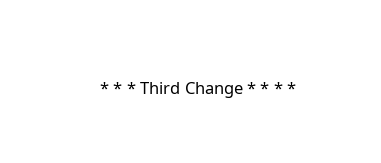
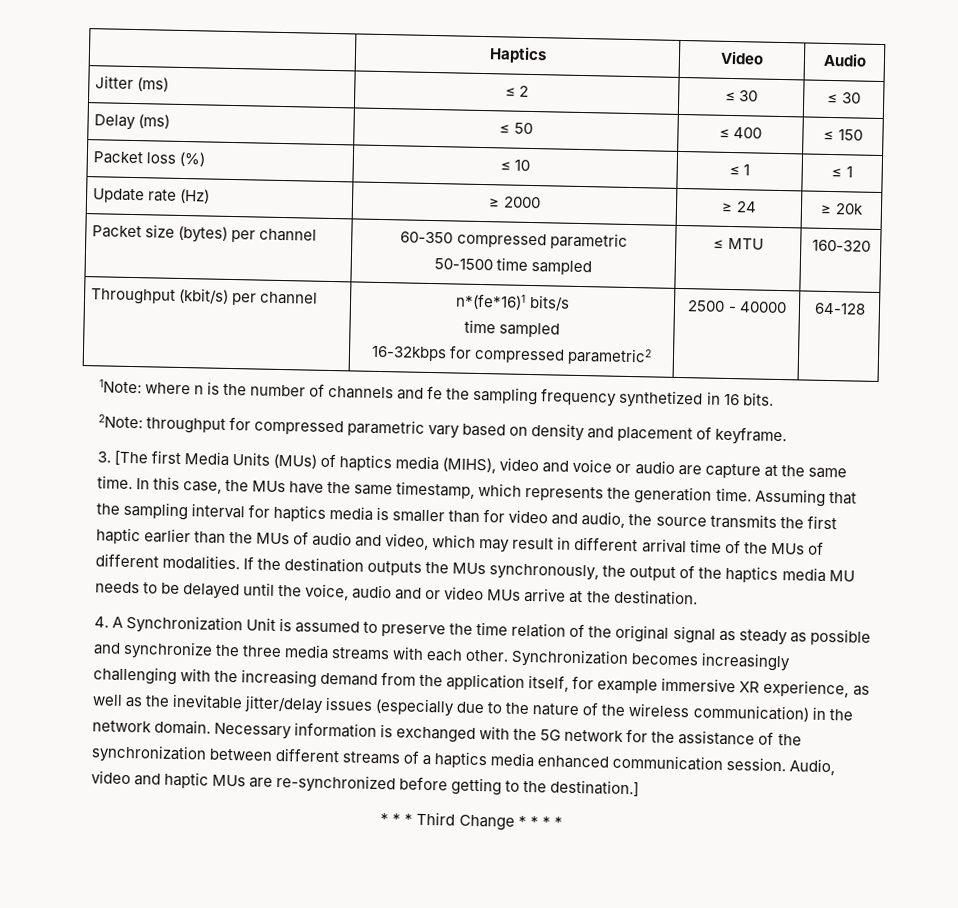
+ | Haptics | Video | Audio
+ Jitter (ms) | ≤ 2 | ≤ 30 | ≤ 30
+ Delay (ms) | ≤ 50 | ≤ 400 | ≤ 150
+ Packet loss (%) | ≤ 10 | ≤ 1 | ≤ 1
+ Update rate (Hz) | ≥ 2000 | ≥ 24 | ≥ 20k
+ Packet size (bytes) per channel | 60-350 compressed parametric
+ 50-1500 time sampled | ≤ MTU | 160-320
+ Throughput (kbit/s) per channel | n*(fe*16)1 bits/s
+ time sampled
+ 16-32kbps for compressed parametric2 | 2500 - 40000 | 64-128
+ 1Note: where n is the number of channels and fe the sampling frequency synthetized in 16 bits.
+ 2Note: throughput for compressed parametric vary based on density and placement of keyframe.
+ 3. [The first Media Units (MUs) of haptics media (MIHS), video and voice or audio are capture at the same time. In this case, the MUs have the same timestamp, which represents the generation time. Assuming that the sampling interval for haptics media is smaller than for video and audio, the source transmits the first haptic earlier than the MUs of audio and video, which may result in different arrival time of the MUs of different modalities. If the destination outputs the MUs synchronously, the output of the haptics media MU needs to be delayed until the voice, audio and or video MUs arrive at the destination.
+ 4. A Synchronization Unit is assumed to preserve the time relation of the original signal as steady as possible and synchronize the three media streams with each other. Synchronization becomes increasingly challenging with the increasing demand from the application itself, for example immersive XR experience, as well as the inevitable jitter/delay issues (especially due to the nature of the wireless communication) in the network domain. Necessary information is exchanged with the 5G network for the assistance of the synchronization between different streams of a haptics media enhanced communication session. Audio, video and haptic MUs are re-synchronized before getting to the destination.]

